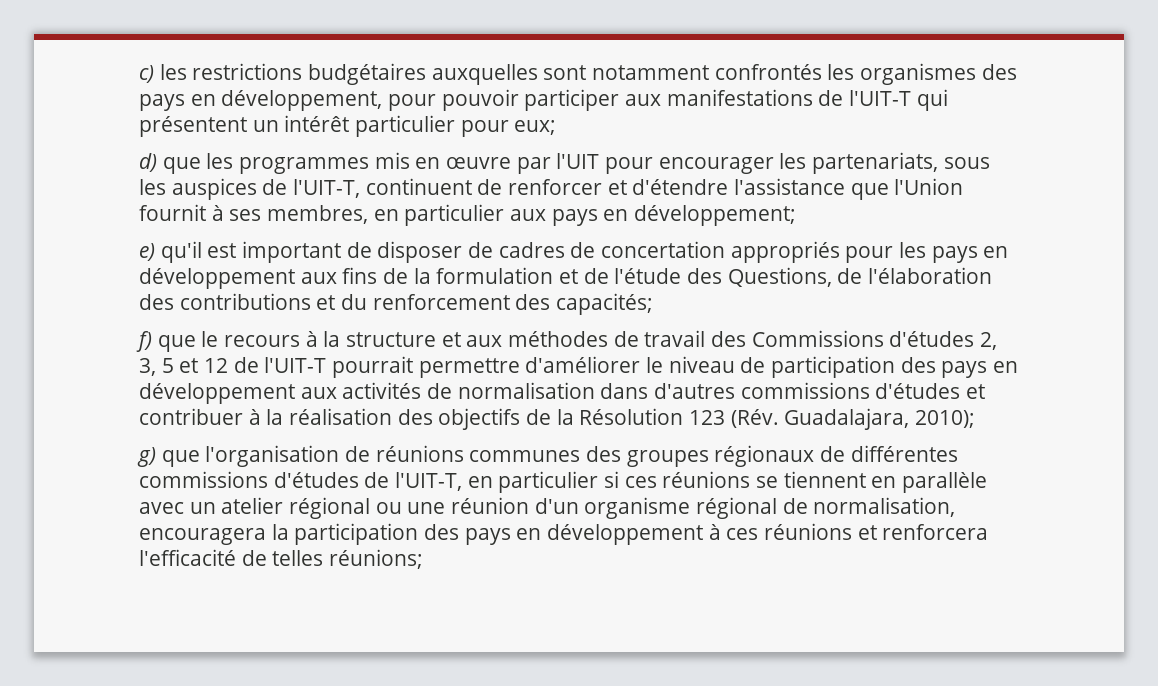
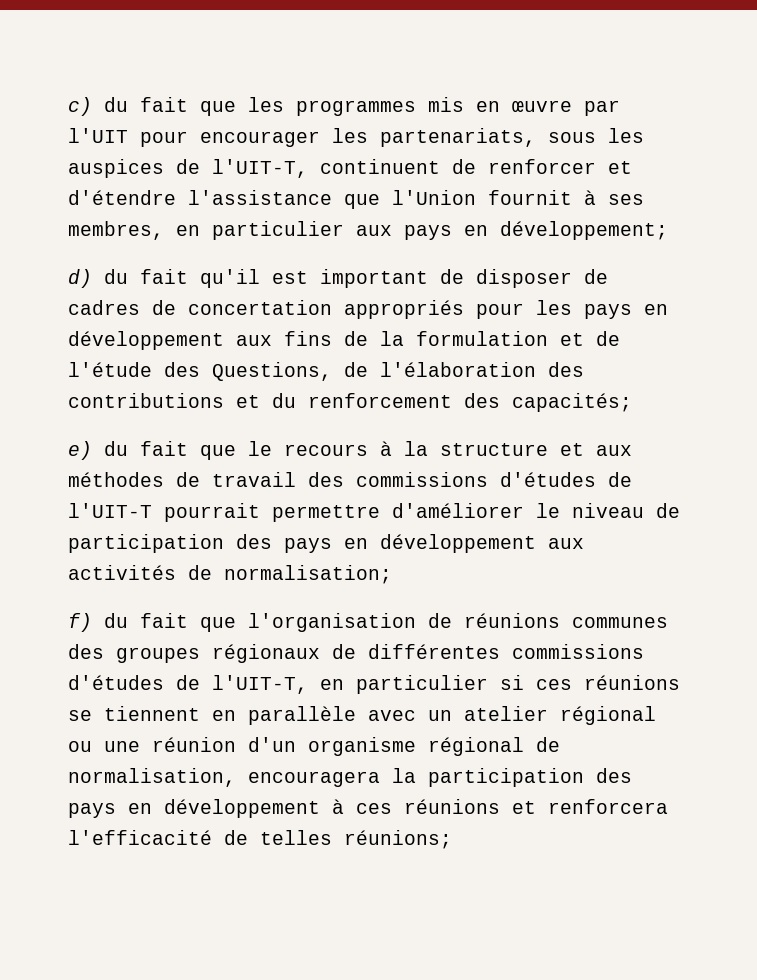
- c) les restrictions budgétaires auxquelles sont notamment confrontés les organismes des pays en développement, pour pouvoir participer aux manifestations de l'UIT-T qui présentent un intérêt particulier pour eux;
- d) que les programmes mis en œuvre par l'UIT pour encourager les partenariats, sous les auspices de l'UIT-T, continuent de renforcer et d'étendre l'assistance que l'Union fournit à ses membres, en particulier aux pays en développement;
+ c) du fait que les programmes mis en œuvre par l'UIT pour encourager les partenariats, sous les auspices de l'UIT-T, continuent de renforcer et d'étendre l'assistance que l'Union fournit à ses membres, en particulier aux pays en développement;
- e) qu'il est important de disposer de cadres de concertation appropriés pour les pays en développement aux fins de la formulation et de l'étude des Questions, de l'élaboration des contributions et du renforcement des capacités;
+ d) du fait qu'il est important de disposer de cadres de concertation appropriés pour les pays en développement aux fins de la formulation et de l'étude des Questions, de l'élaboration des contributions et du renforcement des capacités;
- f) que le recours à la structure et aux méthodes de travail des Commissions d'études 2, 3, 5 et 12 de l'UIT-T pourrait permettre d'améliorer le niveau de participation des pays en développement aux activités de normalisation dans d'autres commissions d'études et contribuer à la réalisation des objectifs de la Résolution 123 (Rév. Guadalajara, 2010);
- g) que l'organisation de réunions communes des groupes régionaux de différentes commissions d'études de l'UIT-T, en particulier si ces réunions se tiennent en parallèle avec un atelier régional ou une réunion d'un organisme régional de normalisation, encouragera la participation des pays en développement à ces réunions et renforcera l'efficacité de telles réunions;
+ e) du fait que le recours à la structure et aux méthodes de travail des commissions d'études de l'UIT-T pourrait permettre d'améliorer le niveau de participation des pays en développement aux activités de normalisation;
+ f) du fait que l'organisation de réunions communes des groupes régionaux de différentes commissions d'études de l'UIT-T, en particulier si ces réunions se tiennent en parallèle avec un atelier régional ou une réunion d'un organisme régional de normalisation, encouragera la participation des pays en développement à ces réunions et renforcera l'efficacité de telles réunions;

